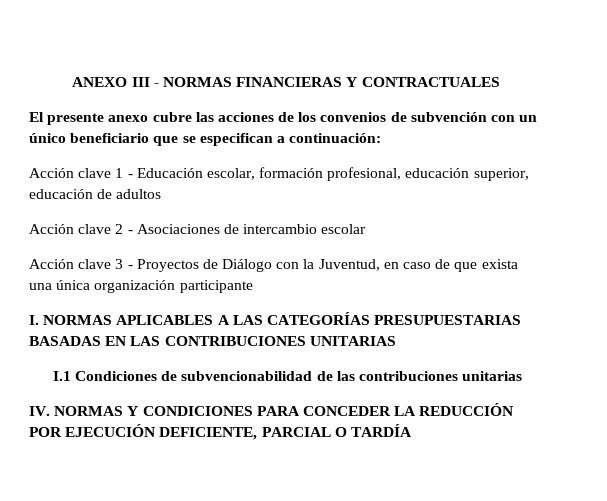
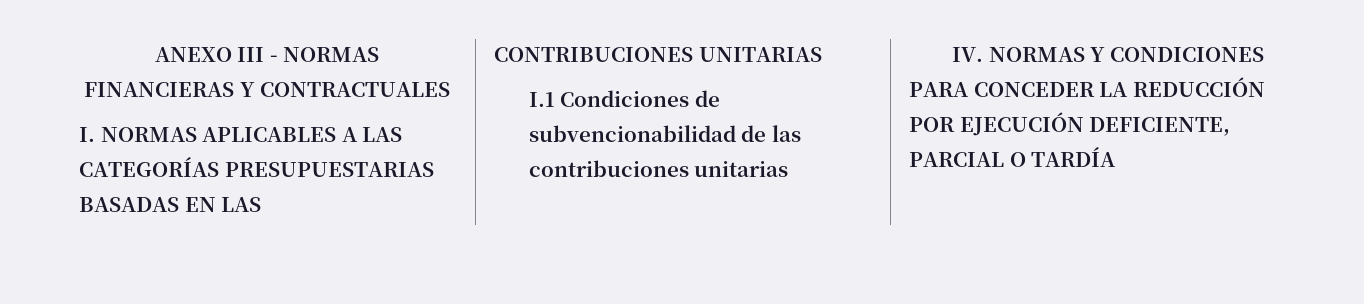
- El presente anexo cubre las acciones de los convenios de subvención con un único beneficiario que se especifican a continuación:
- Acción clave 1 - Educación escolar, formación profesional, educación superior, educación de adultos
- Acción clave 2 - Asociaciones de intercambio escolar
- Acción clave 3 - Proyectos de Diálogo con la Juventud, en caso de que exista una única organización participante

